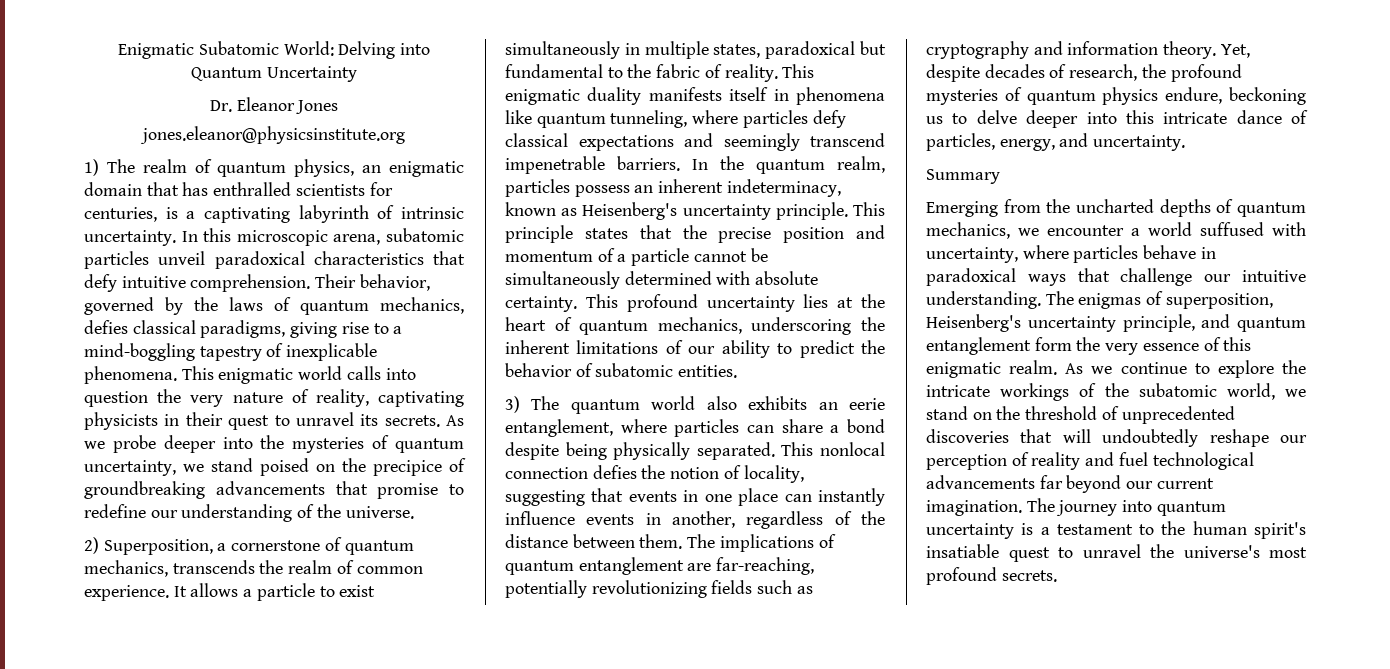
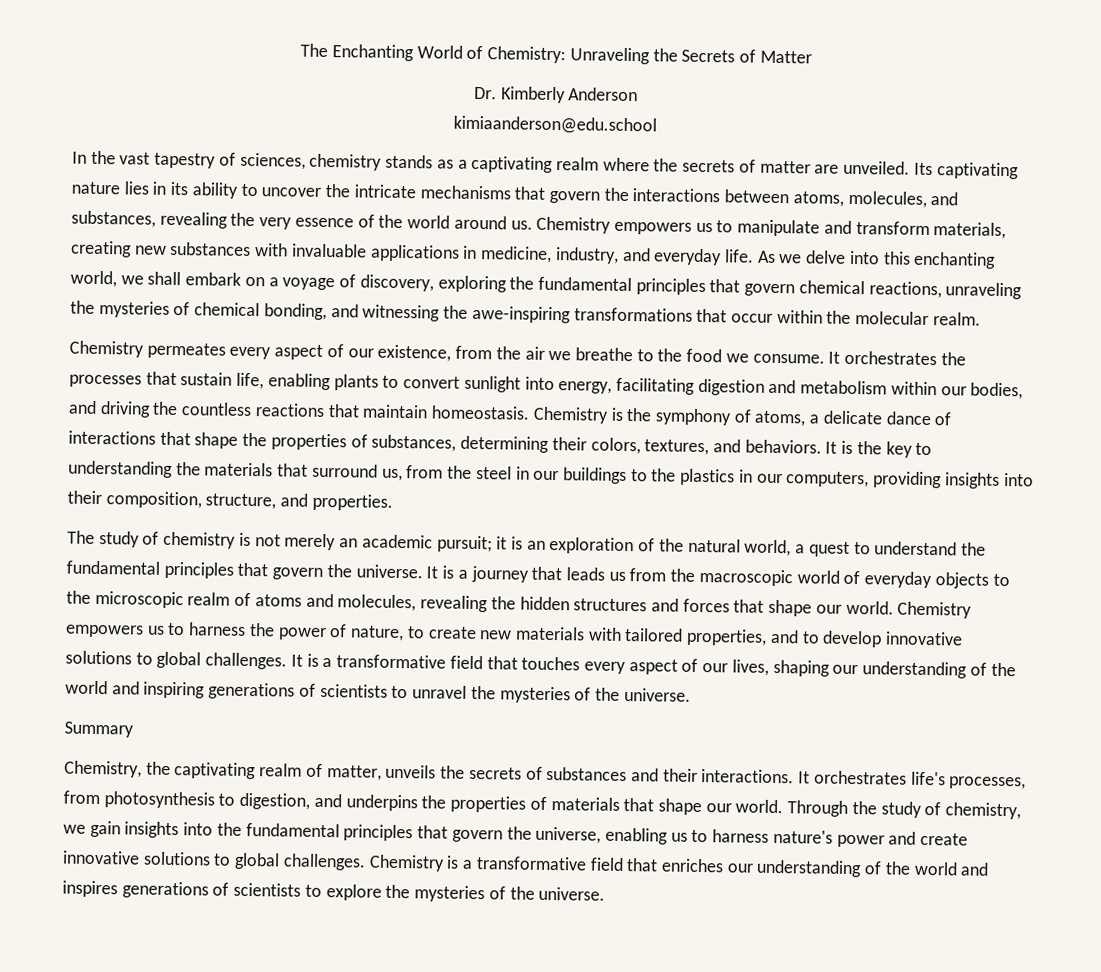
- Enigmatic Subatomic World: Delving into Quantum Uncertainty
- Dr. Eleanor Jones
- jones.eleanor@physicsinstitute.org
- 1) The realm of quantum physics, an enigmatic domain that has enthralled scientists for centuries, is a captivating labyrinth of intrinsic uncertainty. In this microscopic arena, subatomic particles unveil paradoxical characteristics that defy intuitive comprehension. Their behavior, governed by the laws of quantum mechanics, defies classical paradigms, giving rise to a mind-boggling tapestry of inexplicable phenomena. This enigmatic world calls into question the very nature of reality, captivating physicists in their quest to unravel its secrets. As we probe deeper into the mysteries of quantum uncertainty, we stand poised on the precipice of groundbreaking advancements that promise to redefine our understanding of the universe.
- 2) Superposition, a cornerstone of quantum mechanics, transcends the realm of common experience. It allows a particle to exist simultaneously in multiple states, paradoxical but fundamental to the fabric of reality. This enigmatic duality manifests itself in phenomena like quantum tunneling, where particles defy classical expectations and seemingly transcend impenetrable barriers. In the quantum realm, particles possess an inherent indeterminacy, known as Heisenberg's uncertainty principle. This principle states that the precise position and momentum of a particle cannot be simultaneously determined with absolute certainty. This profound uncertainty lies at the heart of quantum mechanics, underscoring the inherent limitations of our ability to predict the behavior of subatomic entities.
- 3) The quantum world also exhibits an eerie entanglement, where particles can share a bond despite being physically separated. This nonlocal connection defies the notion of locality, suggesting that events in one place can instantly influence events in another, regardless of the distance between them. The implications of quantum entanglement are far-reaching, potentially revolutionizing fields such as cryptography and information theory. Yet, despite decades of research, the profound mysteries of quantum physics endure, beckoning us to delve deeper into this intricate dance of particles, energy, and uncertainty.
+ The Enchanting World of Chemistry: Unraveling the Secrets of Matter
+ Dr. Kimberly Anderson
+ kimiaanderson@edu.school
+ In the vast tapestry of sciences, chemistry stands as a captivating realm where the secrets of matter are unveiled. Its captivating nature lies in its ability to uncover the intricate mechanisms that govern the interactions between atoms, molecules, and substances, revealing the very essence of the world around us. Chemistry empowers us to manipulate and transform materials, creating new substances with invaluable applications in medicine, industry, and everyday life. As we delve into this enchanting world, we shall embark on a voyage of discovery, exploring the fundamental principles that govern chemical reactions, unraveling the mysteries of chemical bonding, and witnessing the awe-inspiring transformations that occur within the molecular realm.
+ Chemistry permeates every aspect of our existence, from the air we breathe to the food we consume. It orchestrates the processes that sustain life, enabling plants to convert sunlight into energy, facilitating digestion and metabolism within our bodies, and driving the countless reactions that maintain homeostasis. Chemistry is the symphony of atoms, a delicate dance of interactions that shape the properties of substances, determining their colors, textures, and behaviors. It is the key to understanding the materials that surround us, from the steel in our buildings to the plastics in our computers, providing insights into their composition, structure, and properties.
+ The study of chemistry is not merely an academic pursuit; it is an exploration of the natural world, a quest to understand the fundamental principles that govern the universe. It is a journey that leads us from the macroscopic world of everyday objects to the microscopic realm of atoms and molecules, revealing the hidden structures and forces that shape our world. Chemistry empowers us to harness the power of nature, to create new materials with tailored properties, and to develop innovative solutions to global challenges. It is a transformative field that touches every aspect of our lives, shaping our understanding of the world and inspiring generations of scientists to unravel the mysteries of the universe.
  Summary
- Emerging from the uncharted depths of quantum mechanics, we encounter a world suffused with uncertainty, where particles behave in paradoxical ways that challenge our intuitive understanding. The enigmas of superposition, Heisenberg's uncertainty principle, and quantum entanglement form the very essence of this enigmatic realm. As we continue to explore the intricate workings of the subatomic world, we stand on the threshold of unprecedented discoveries that will undoubtedly reshape our perception of reality and fuel technological advancements far beyond our current imagination. The journey into quantum uncertainty is a testament to the human spirit's insatiable quest to unravel the universe's most profound secrets.
+ Chemistry, the captivating realm of matter, unveils the secrets of substances and their interactions. It orchestrates life's processes, from photosynthesis to digestion, and underpins the properties of materials that shape our world. Through the study of chemistry, we gain insights into the fundamental principles that govern the universe, enabling us to harness nature's power and create innovative solutions to global challenges. Chemistry is a transformative field that enriches our understanding of the world and inspires generations of scientists to explore the mysteries of the universe.

